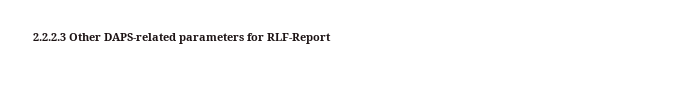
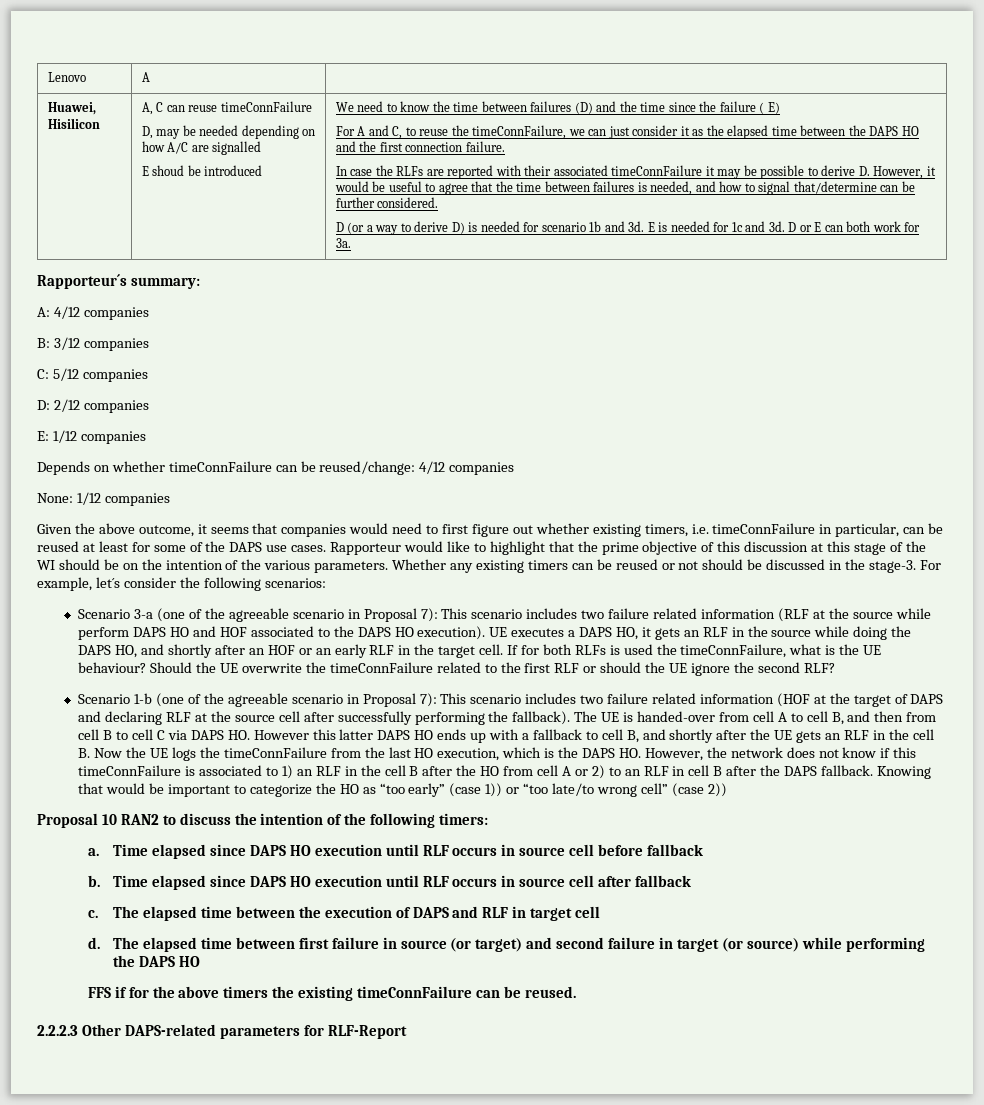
+ Lenovo | A |
+ Huawei, Hisilicon | A, C can reuse timeConnFailure
+ D, may be needed depending on how A/C are signalled
+ E shoud be introduced | We need to know the time between failures (D) and the time since the failure ( E)
+ For A and C, to reuse the timeConnFailure, we can just consider it as the elapsed time between the DAPS HO and the first connection failure.
+ In case the RLFs are reported with their associated timeConnFailure it may be possible to derive D. However, it would be useful to agree that the time between failures is needed, and how to signal that/determine can be further considered.
+ D (or a way to derive D) is needed for scenario 1b and 3d. E is needed for 1c and 3d. D or E can both work for 3a.
+ Rapporteur´s summary:
+ A: 4/12 companies
+ B: 3/12 companies
+ C: 5/12 companies
+ D: 2/12 companies
+ E: 1/12 companies
+ Depends on whether timeConnFailure can be reused/change: 4/12 companies
+ None: 1/12 companies
+ Given the above outcome, it seems that companies would need to first figure out whether existing timers, i.e. timeConnFailure in particular, can be reused at least for some of the DAPS use cases. Rapporteur would like to highlight that the prime objective of this discussion at this stage of the WI should be on the intention of the various parameters. Whether any existing timers can be reused or not should be discussed in the stage-3. For example, let´s consider the following scenarios:
+ Scenario 3-a (one of the agreeable scenario in Proposal 7): This scenario includes two failure related information (RLF at the source while perform DAPS HO and HOF associated to the DAPS HO execution). UE executes a DAPS HO, it gets an RLF in the source while doing the DAPS HO, and shortly after an HOF or an early RLF in the target cell. If for both RLFs is used the timeConnFailure, what is the UE behaviour? Should the UE overwrite the timeConnFailure related to the first RLF or should the UE ignore the second RLF?
+ Scenario 1-b (one of the agreeable scenario in Proposal 7): This scenario includes two failure related information (HOF at the target of DAPS and declaring RLF at the source cell after successfully performing the fallback). The UE is handed-over from cell A to cell B, and then from cell B to cell C via DAPS HO. However this latter DAPS HO ends up with a fallback to cell B, and shortly after the UE gets an RLF in the cell B. Now the UE logs the timeConnFailure from the last HO execution, which is the DAPS HO. However, the network does not know if this timeConnFailure is associated to 1) an RLF in the cell B after the HO from cell A or 2) to an RLF in cell B after the DAPS fallback. Knowing that would be important to categorize the HO as “too early” (case 1)) or “too late/to wrong cell” (case 2))
+ Proposal 10 RAN2 to discuss the intention of the following timers:
+ a. Time elapsed since DAPS HO execution until RLF occurs in source cell before fallback
+ b. Time elapsed since DAPS HO execution until RLF occurs in source cell after fallback
+ c. The elapsed time between the execution of DAPS and RLF in target cell
+ d. The elapsed time between first failure in source (or target) and second failure in target (or source) while performing the DAPS HO
+ FFS if for the above timers the existing timeConnFailure can be reused.

